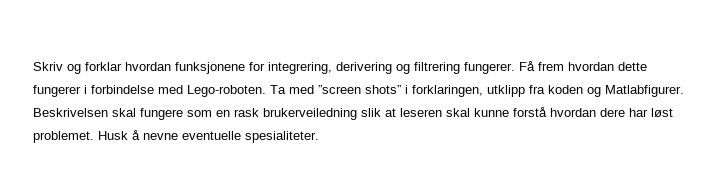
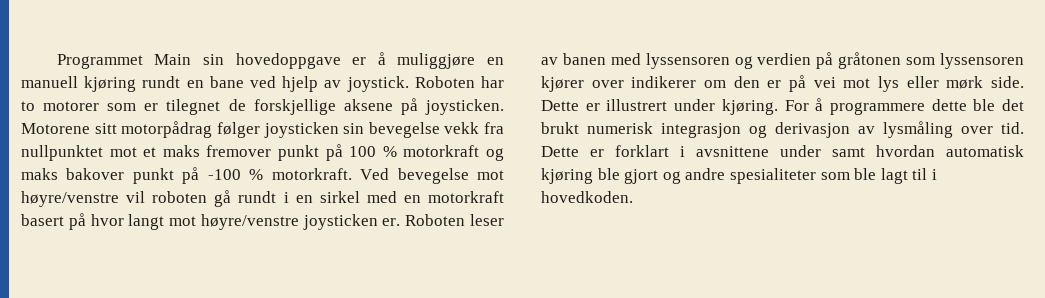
- Skriv og forklar hvordan funksjonene for integrering, derivering og filtrering fungerer. Få frem hvordan dette fungerer i forbindelse med Lego-roboten. Ta med ”screen shots” i forklaringen, utklipp fra koden og Matlabfigurer. Beskrivelsen skal fungere som en rask brukerveiledning slik at leseren skal kunne forstå hvordan dere har løst problemet. Husk å nevne eventuelle spesialiteter.
+ Programmet Main sin hovedoppgave er å muliggjøre en manuell kjøring rundt en bane ved hjelp av joystick. Roboten har to motorer som er tilegnet de forskjellige aksene på joysticken. Motorene sitt motorpådrag følger joysticken sin bevegelse vekk fra nullpunktet mot et maks fremover punkt på 100 % motorkraft og maks bakover punkt på -100 % motorkraft. Ved bevegelse mot høyre/venstre vil roboten gå rundt i en sirkel med en motorkraft basert på hvor langt mot høyre/venstre joysticken er. Roboten leser av banen med lyssensoren og verdien på gråtonen som lyssensoren kjører over indikerer om den er på vei mot lys eller mørk side. Dette er illustrert under kjøring. For å programmere dette ble det brukt numerisk integrasjon og derivasjon av lysmåling over tid. Dette er forklart i avsnittene under samt hvordan automatisk kjøring ble gjort og andre spesialiteter som ble lagt til i hovedkoden.

